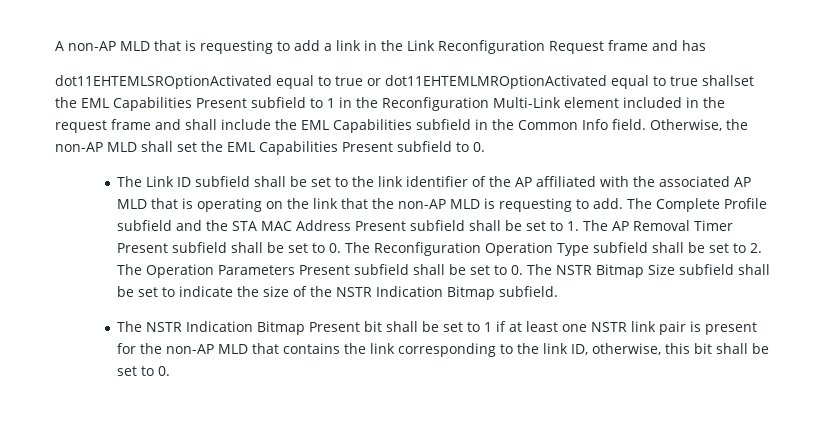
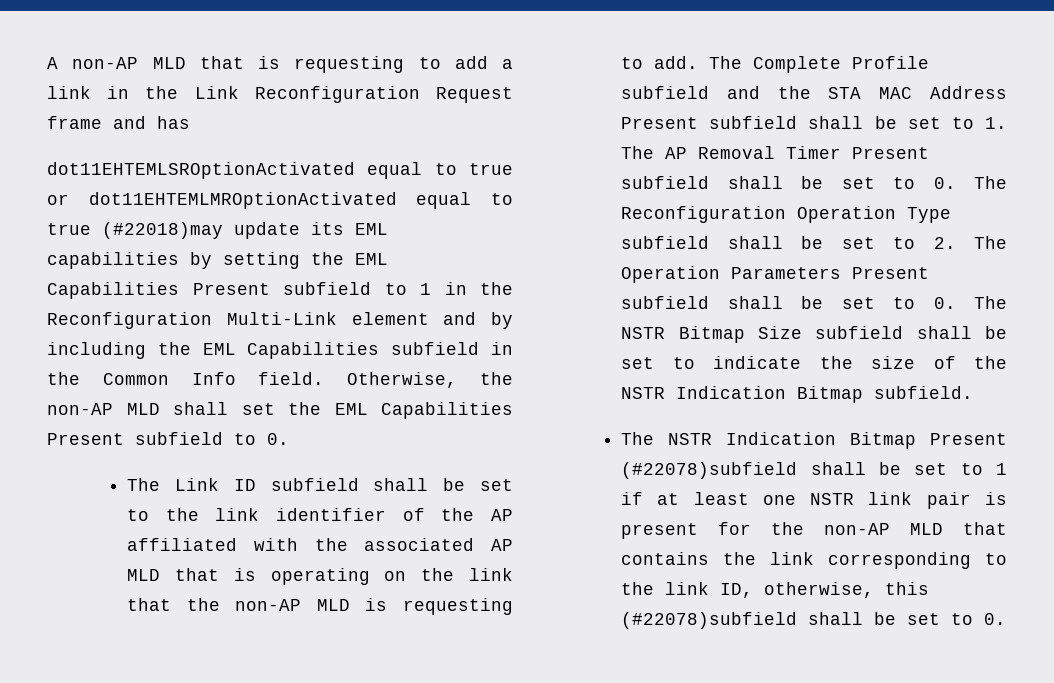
- dot11EHTEMLSROptionActivated equal to true or dot11EHTEMLMROptionActivated equal to true shallset the EML Capabilities Present subfield to 1 in the Reconfiguration Multi-Link element included in the request frame and shall include the EML Capabilities subfield in the Common Info field.
+ dot11EHTEMLSROptionActivated equal to true or dot11EHTEMLMROptionActivated equal to true (#22018)may update its EML capabilities by setting the EML Capabilities Present subfield to 1 in the Reconfiguration Multi-Link element and by including the EML Capabilities subfield in the Common Info field.
- The NSTR Indication Bitmap Present bit shall be set to 1 if at least one NSTR link pair is present for the non-AP MLD that contains the link corresponding to the link ID, otherwise, this bit shall be set to 0.
+ The NSTR Indication Bitmap Present (#22078)subfield shall be set to 1 if at least one NSTR link pair is present for the non-AP MLD that contains the link corresponding to the link ID, otherwise, this (#22078)subfield shall be set to 0.

